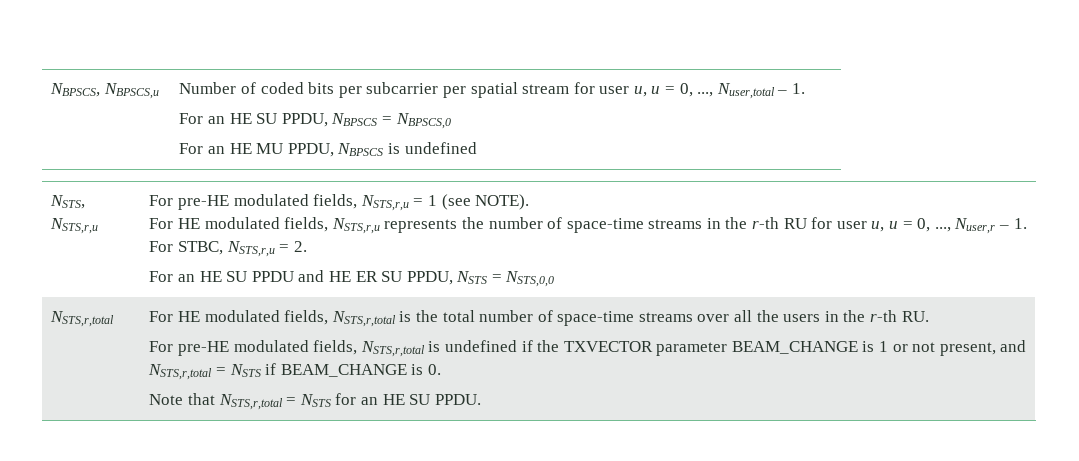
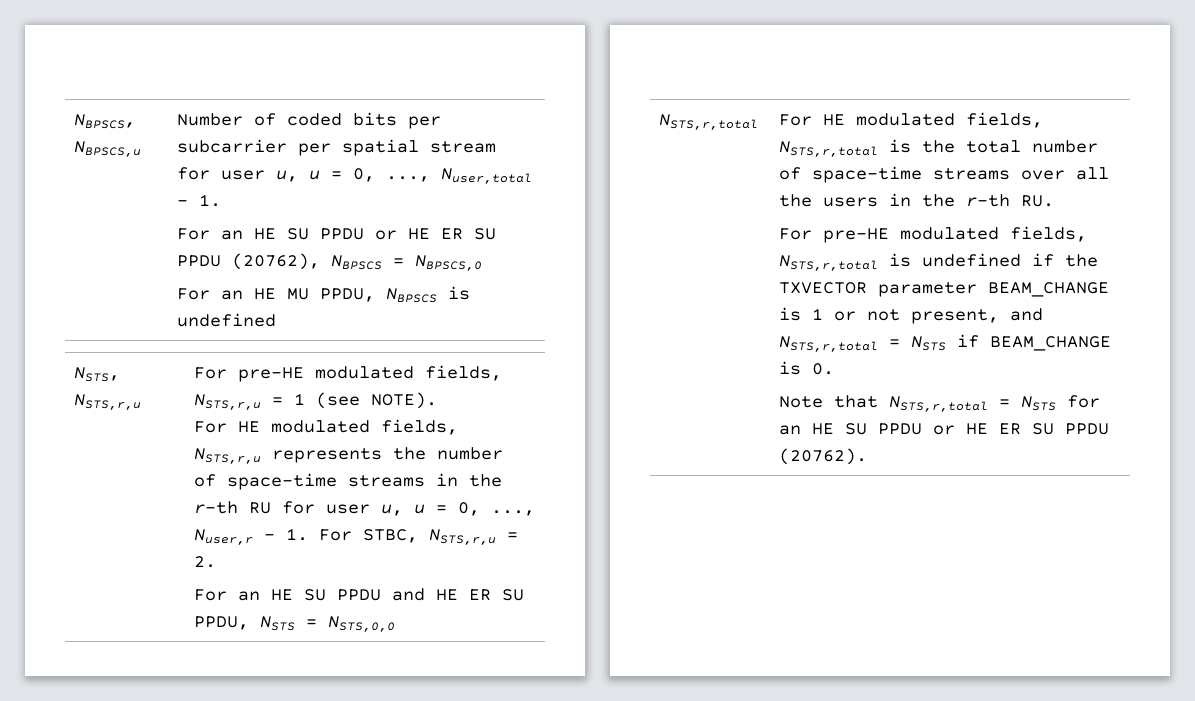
- For an HE SU PPDU, NBPSCS = NBPSCS,0
+ For an HE SU PPDU or HE ER SU PPDU (20762), NBPSCS = NBPSCS,0
- Note that NSTS,r,total = NSTS for an HE SU PPDU.
+ Note that NSTS,r,total = NSTS for an HE SU PPDU or HE ER SU PPDU (20762).

